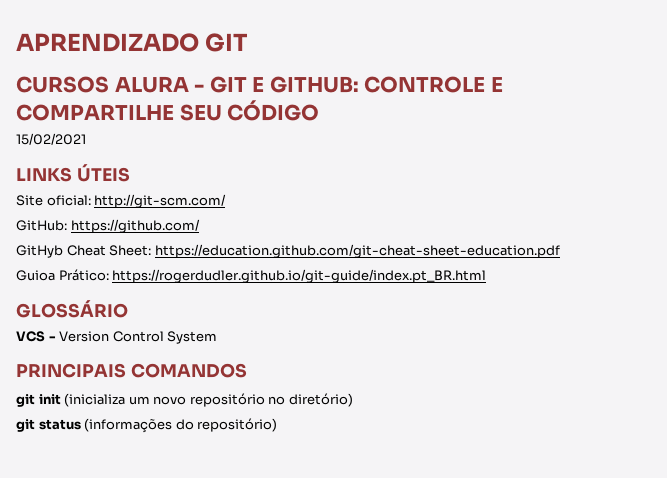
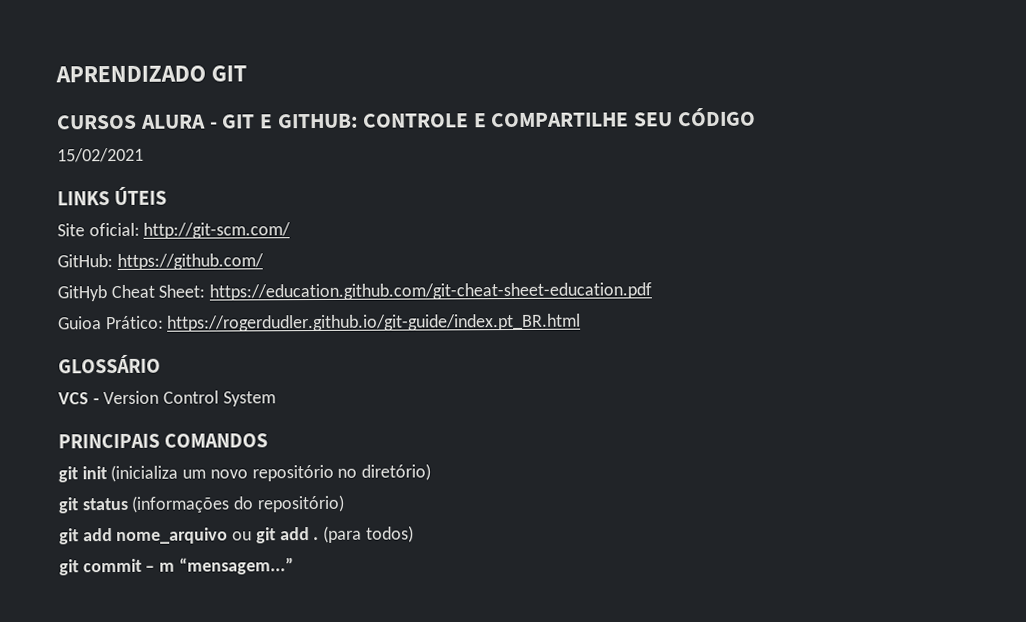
+ git add nome_arquivo ou git add . (para todos)
+ git commit – m “mensagem...”

